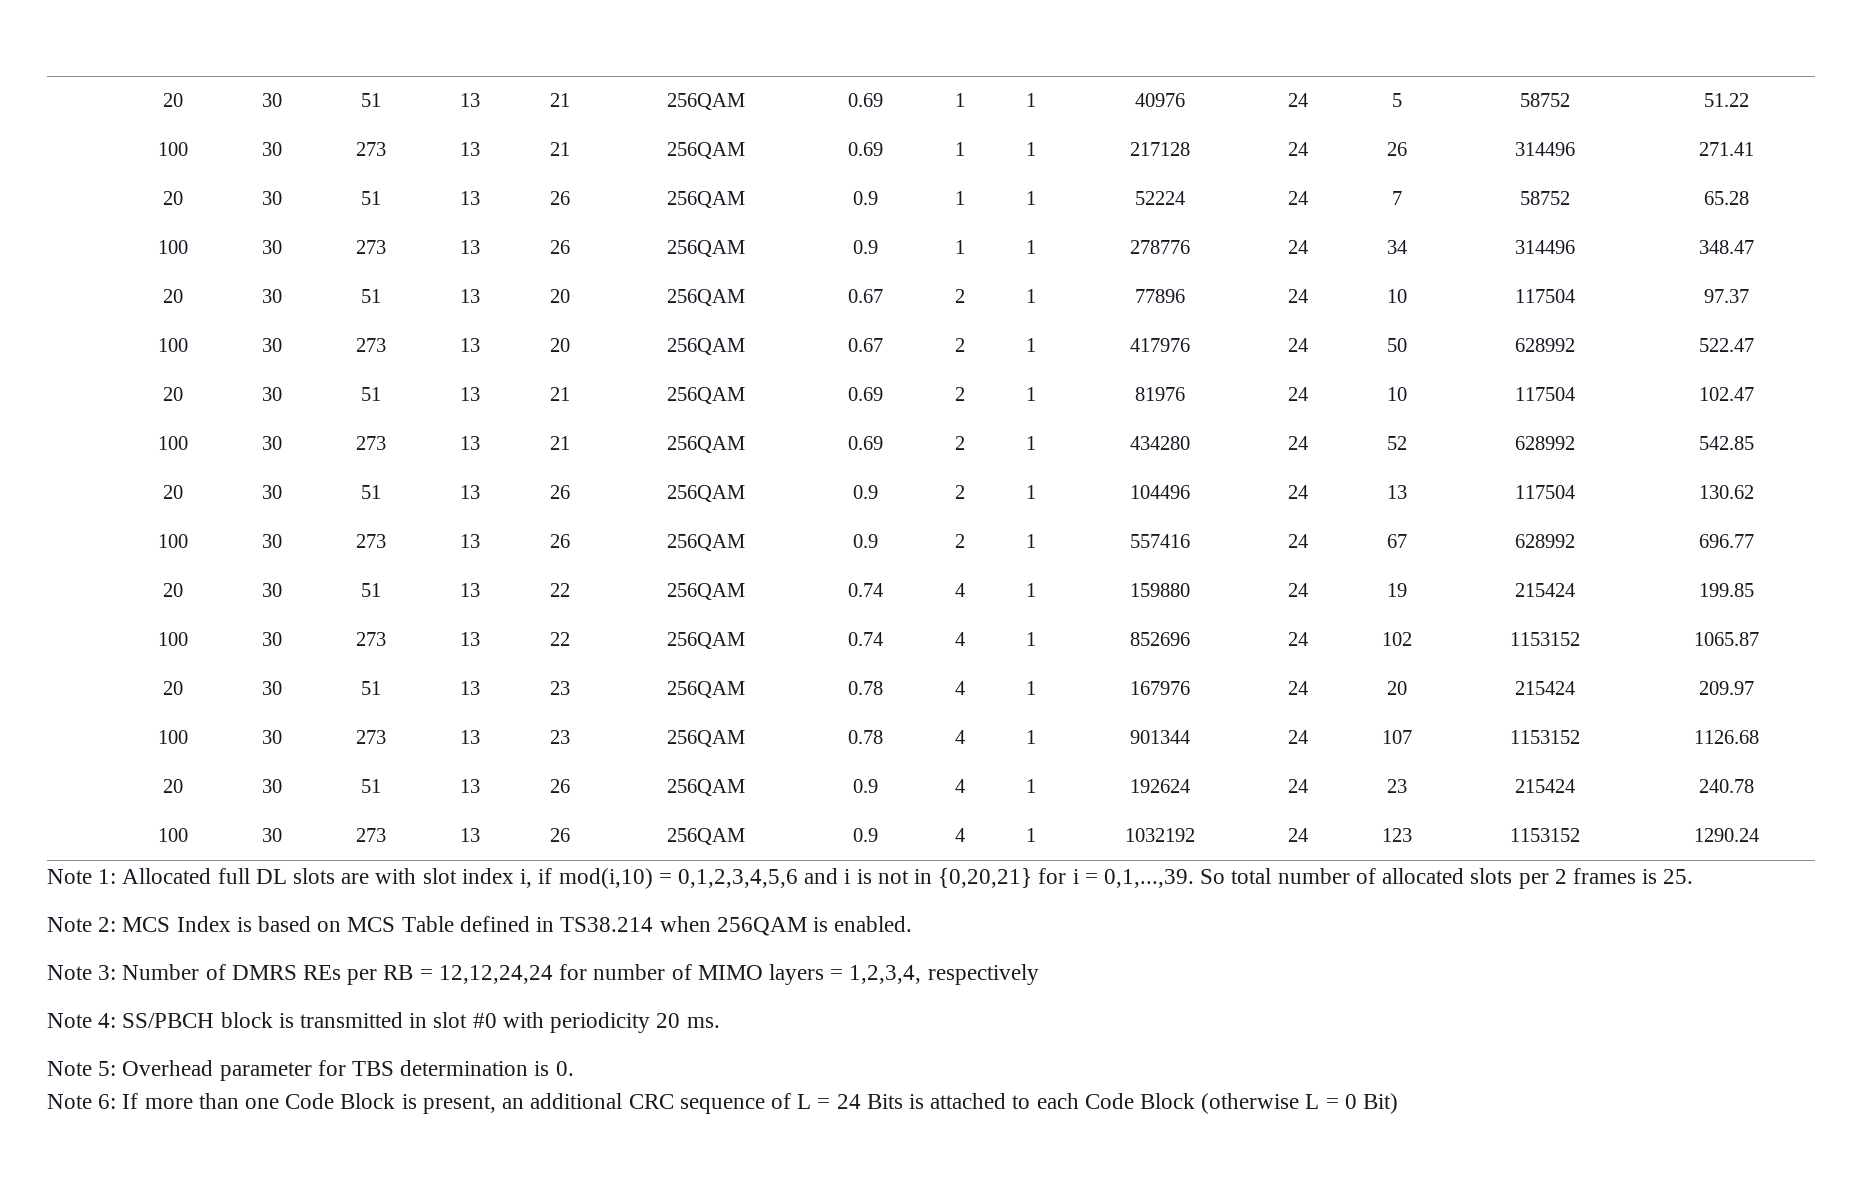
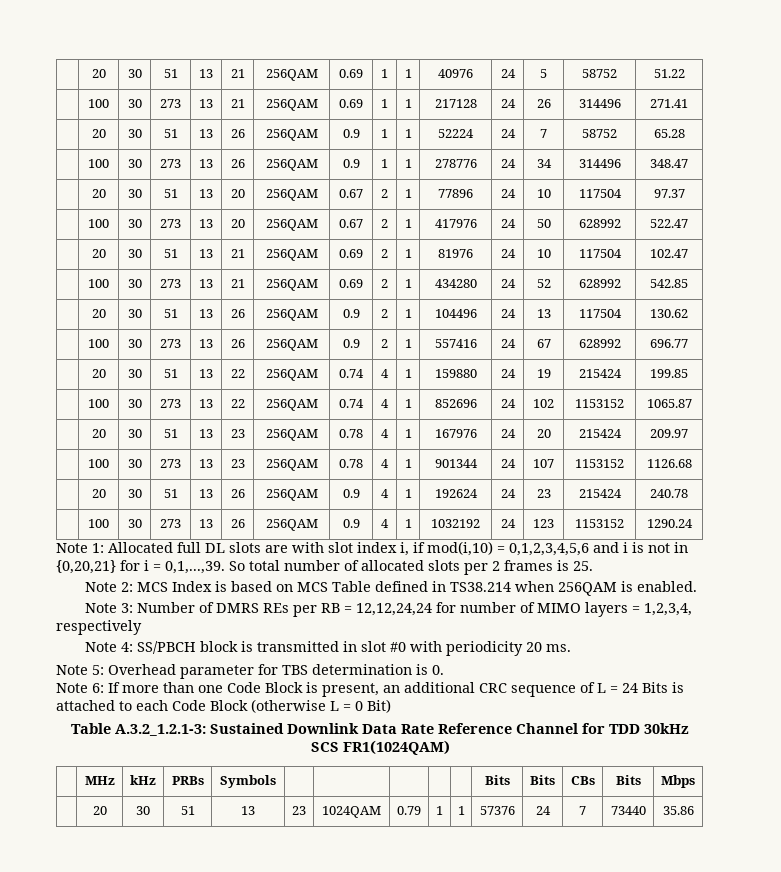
+ Table A.3.2_1.2.1-3: Sustained Downlink Data Rate Reference Channel for TDD 30kHz SCS FR1(1024QAM)
+ | MHz | kHz | PRBs | Symbols | | | | | | Bits | Bits | CBs | Bits | Mbps
+ | 20 | 30 | 51 | 13 | 23 | 1024QAM | 0.79 | 1 | 1 | 57376 | 24 | 7 | 73440 | 35.86

